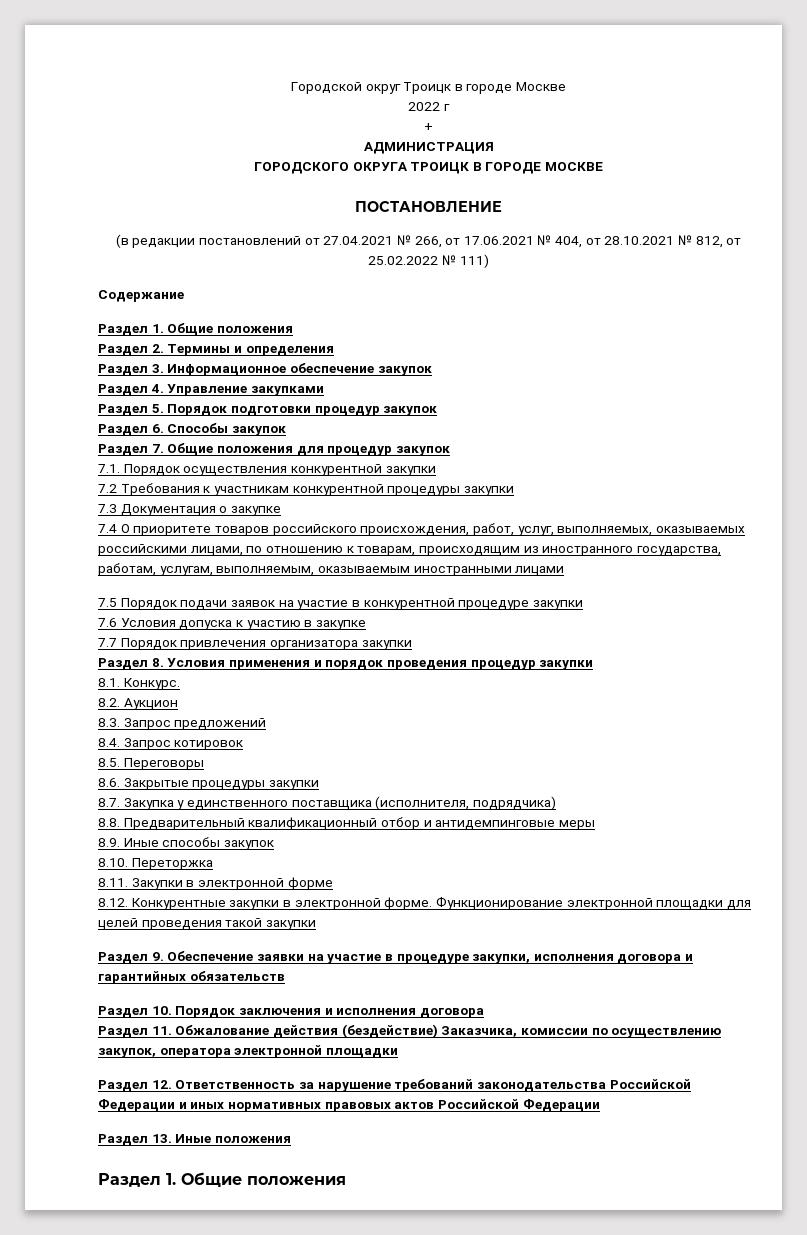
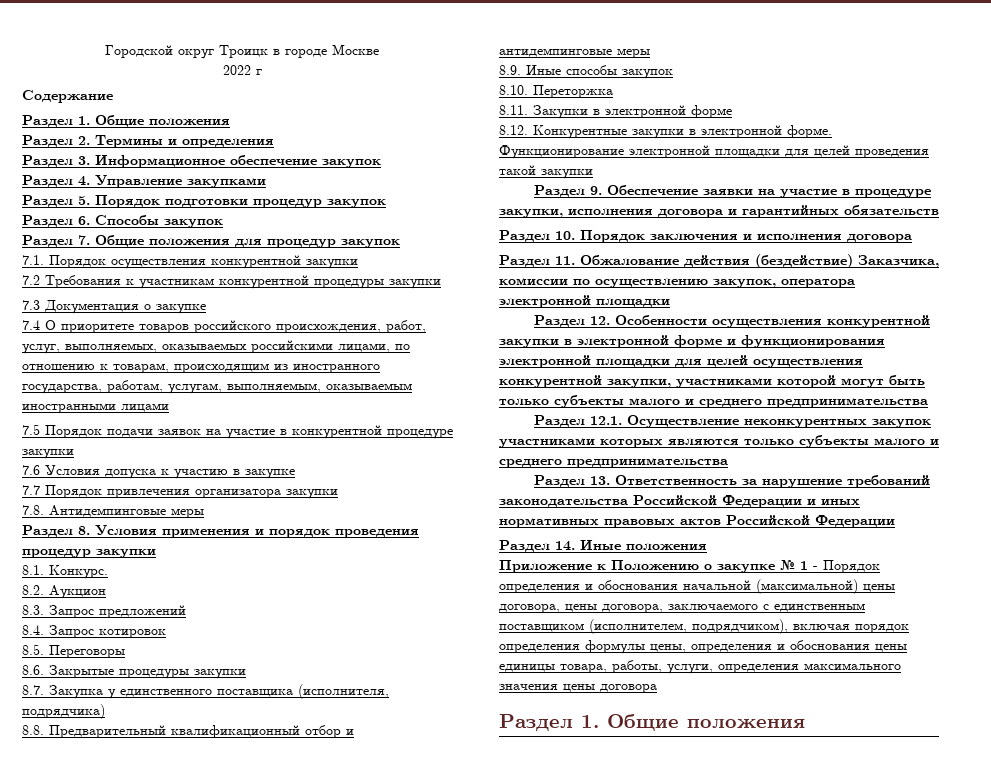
- +
- АДМИНИСТРАЦИЯ
- ГОРОДСКОГО ОКРУГА ТРОИЦК В ГОРОДЕ МОСКВЕ
- ПОСТАНОВЛЕНИЕ
- (в редакции постановлений от 27.04.2021 № 266, от 17.06.2021 № 404, от 28.10.2021 № 812, от 25.02.2022 № 111)
+ 7.8. Антидемпинговые меры
- Раздел 12. Ответственность за нарушение требований законодательства Российской Федерации и иных нормативных правовых актов Российской Федерации
+ Раздел 12. Особенности осуществления конкурентной закупки в электронной форме и функционирования электронной площадки для целей осуществления конкурентной закупки, участниками которой могут быть только субъекты малого и среднего предпринимательства
+ Раздел 12.1. Осуществление неконкурентных закупок участниками которых являются только субъекты малого и среднего предпринимательства
+ Раздел 13. Ответственность за нарушение требований законодательства Российской Федерации и иных нормативных правовых актов Российской Федерации
- Раздел 13. Иные положения
+ Раздел 14. Иные положения
+ Приложение к Положению о закупке № 1 - Порядок определения и обоснования начальной (максимальной) цены договора, цены договора, заключаемого с единственным поставщиком (исполнителем, подрядчиком), включая порядок определения формулы цены, определения и обоснования цены единицы товара, работы, услуги, определения максимального значения цены договора

